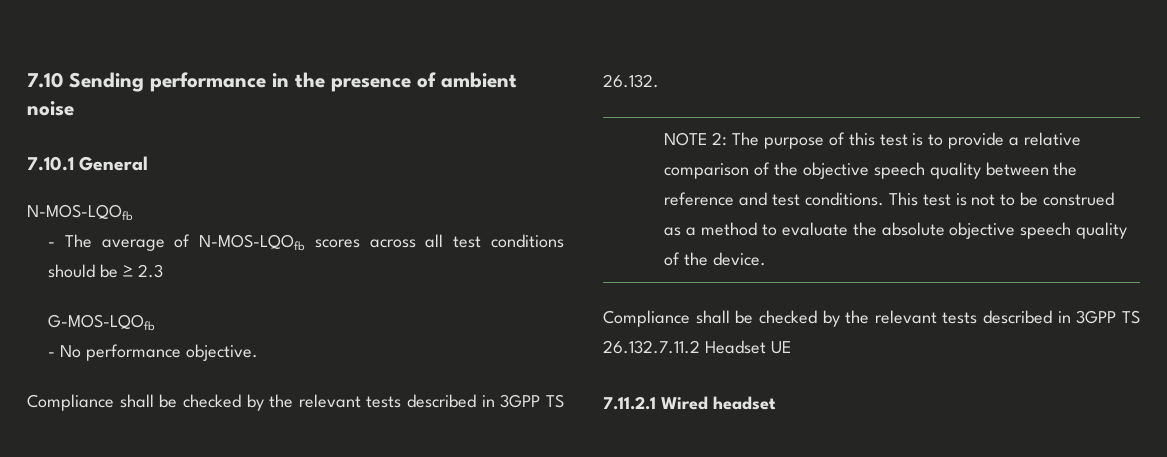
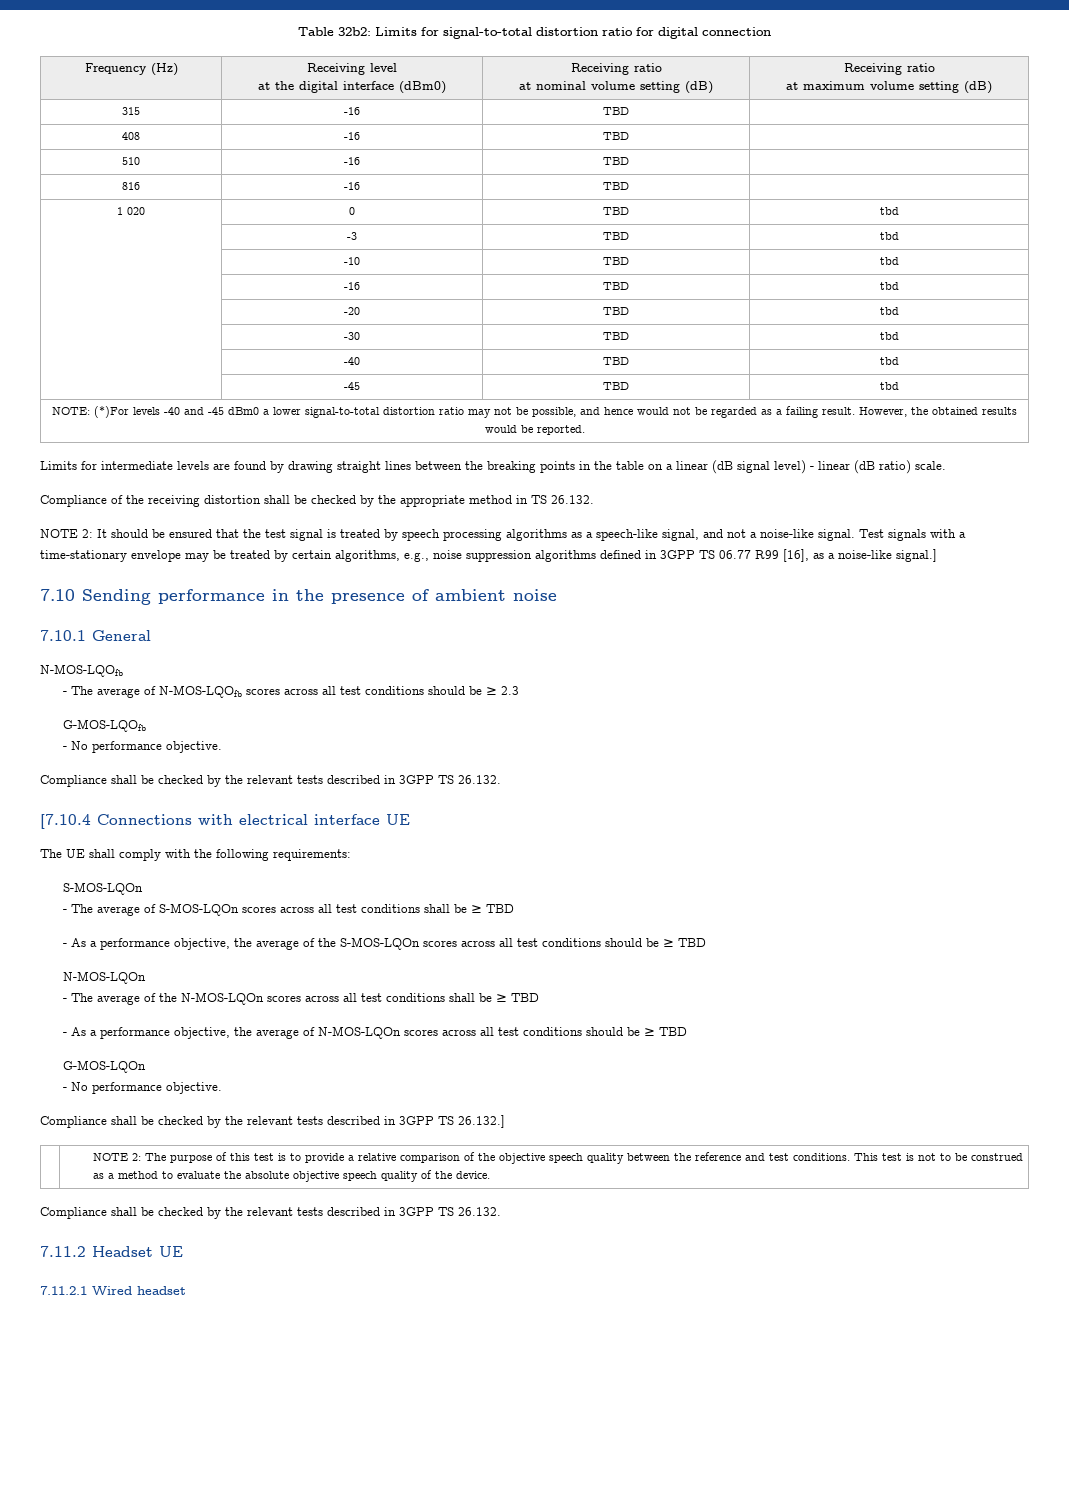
+ Table 32b2: Limits for signal-to-total distortion ratio for digital connection
+ Frequency (Hz) | Receiving level
+ at the digital interface (dBm0) | Receiving ratio
+ at nominal volume setting (dB) | Receiving ratio
+ at maximum volume setting (dB)
+ 315 | -16 | TBD |
+ 408 | -16 | TBD |
+ 510 | -16 | TBD |
+ 816 | -16 | TBD |
+ 1 020 | 0 | TBD | tbd
+ | -3 | TBD | tbd
+ | -10 | TBD | tbd
+ | -16 | TBD | tbd
+ | -20 | TBD | tbd
+ | -30 | TBD | tbd
+ | -40 | TBD | tbd
+ | -45 | TBD | tbd
+ NOTE: (*)For levels -40 and -45 dBm0 a lower signal-to-total distortion ratio may not be possible, and hence would not be regarded as a failing result. However, the obtained results would be reported.
+ Limits for intermediate levels are found by drawing straight lines between the breaking points in the table on a linear (dB signal level) - linear (dB ratio) scale.
+ Compliance of the receiving distortion shall be checked by the appropriate method in TS 26.132.
+ NOTE 2: It should be ensured that the test signal is treated by speech processing algorithms as a speech-like signal, and not a noise-like signal. Test signals with a time-stationary envelope may be treated by certain algorithms, e.g., noise suppression algorithms defined in 3GPP TS 06.77 R99 [16], as a noise-like signal.]
+ [7.10.4 Connections with electrical interface UE
+ The UE shall comply with the following requirements:
+ S-MOS-LQOn
+ - The average of S-MOS-LQOn scores across all test conditions shall be ≥ TBD
+ - As a performance objective, the average of the S-MOS-LQOn scores across all test conditions should be ≥ TBD
+ N-MOS-LQOn
+ - The average of the N-MOS-LQOn scores across all test conditions shall be ≥ TBD
+ - As a performance objective, the average of N-MOS-LQOn scores across all test conditions should be ≥ TBD
+ G-MOS-LQOn
+ - No performance objective.
+ Compliance shall be checked by the relevant tests described in 3GPP TS 26.132.]
  This test is not to be construed as a method to evaluate the absolute objective speech quality of the device.
- Compliance shall be checked by the relevant tests described in 3GPP TS 26.132.7.11.2 Headset UE
+ Compliance shall be checked by the relevant tests described in 3GPP TS 26.132.
+ 7.11.2 Headset UE

